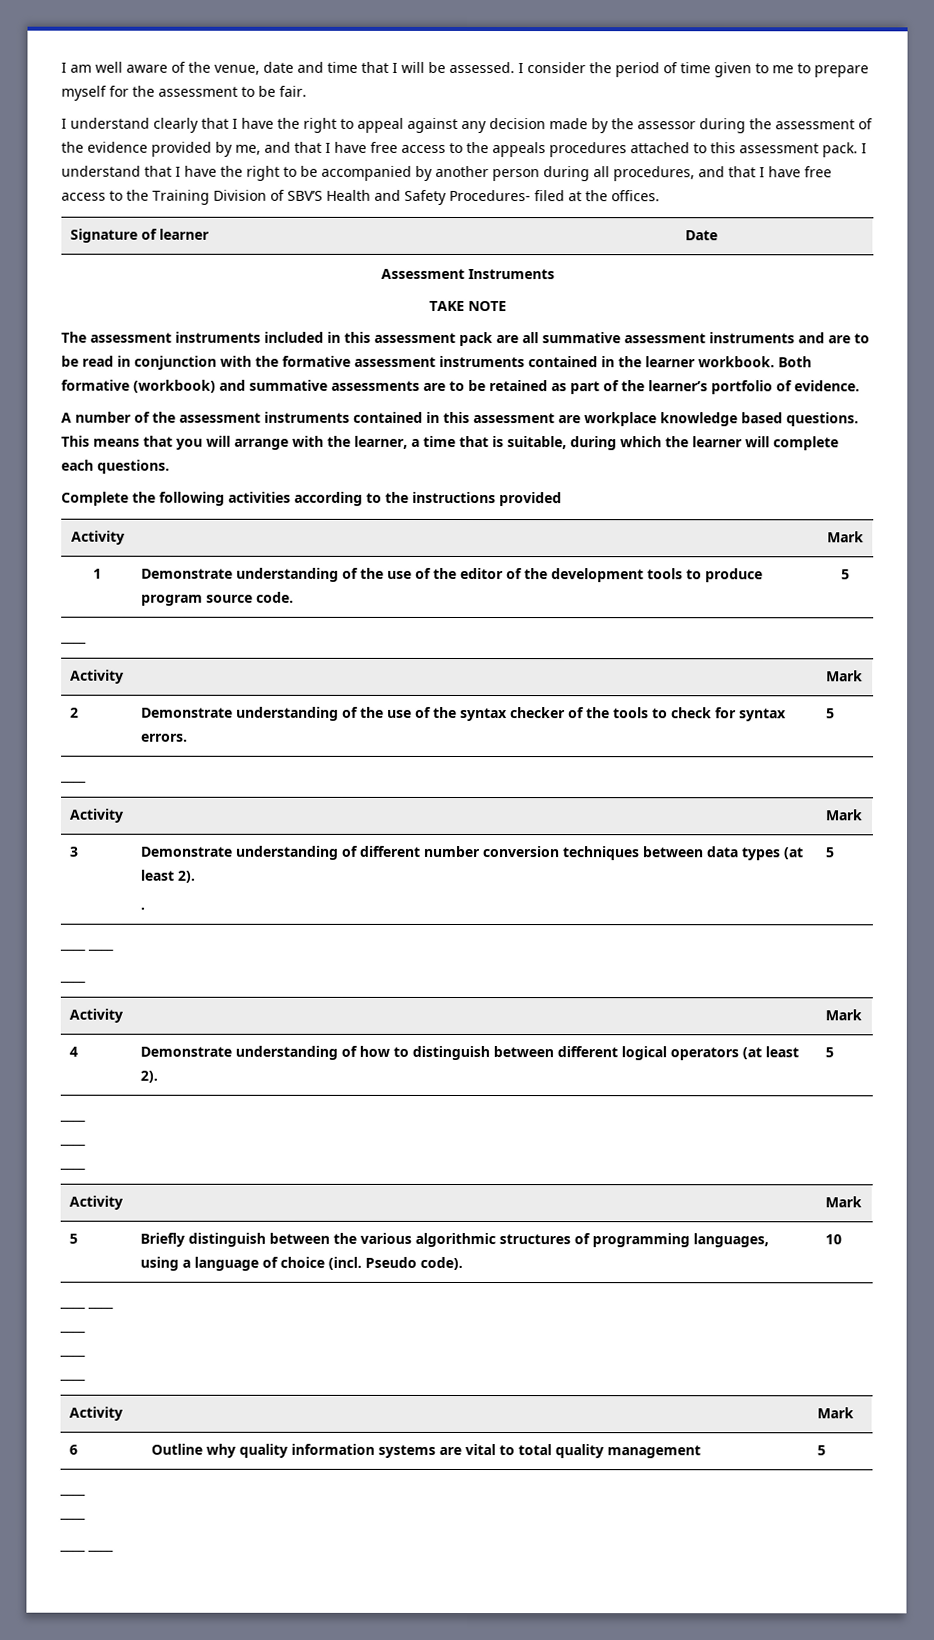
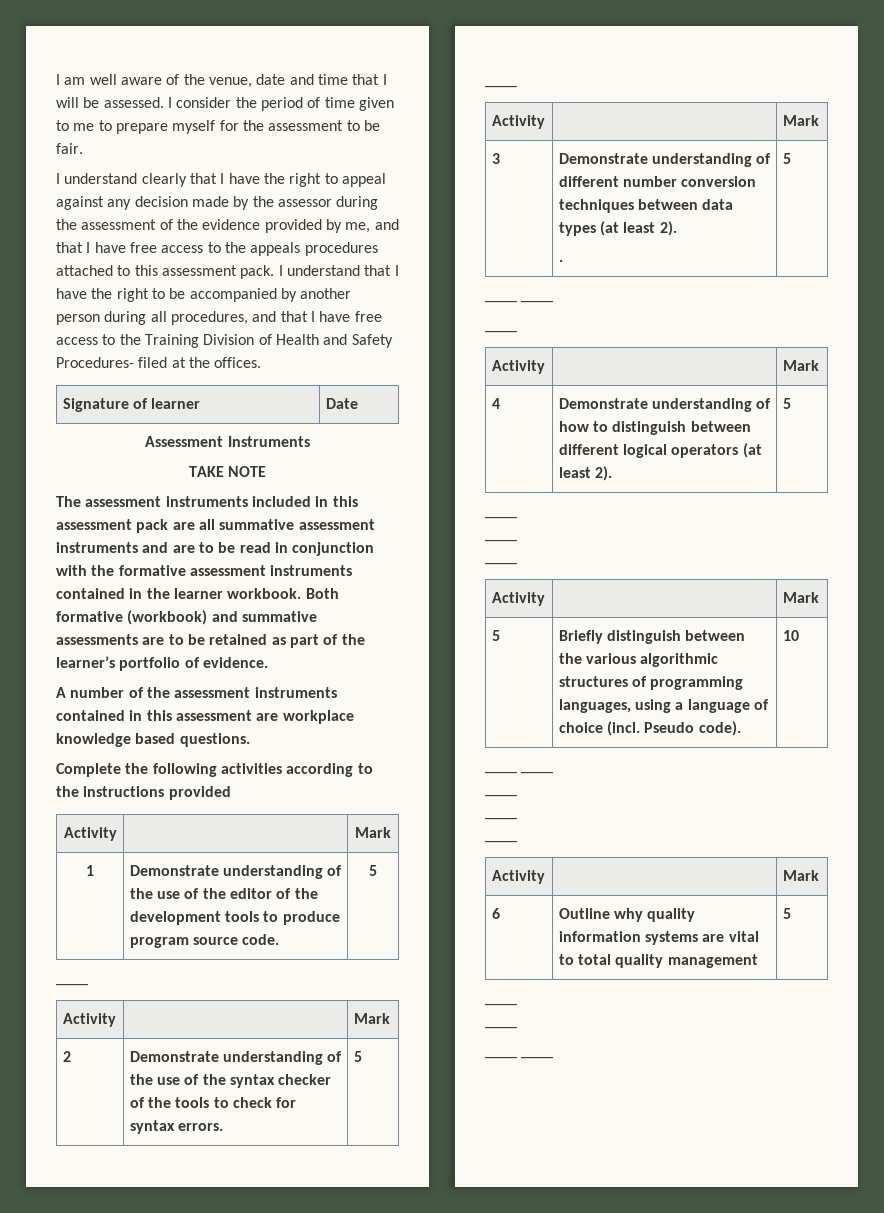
- I understand that I have the right to be accompanied by another person during all procedures, and that I have free access to the Training Division of SBV’S Health and Safety Procedures- filed at the offices.
+ I understand that I have the right to be accompanied by another person during all procedures, and that I have free access to the Training Division of Health and Safety Procedures- filed at the offices.
- This means that you will arrange with the learner, a time that is suitable, during which the learner will complete each questions.

